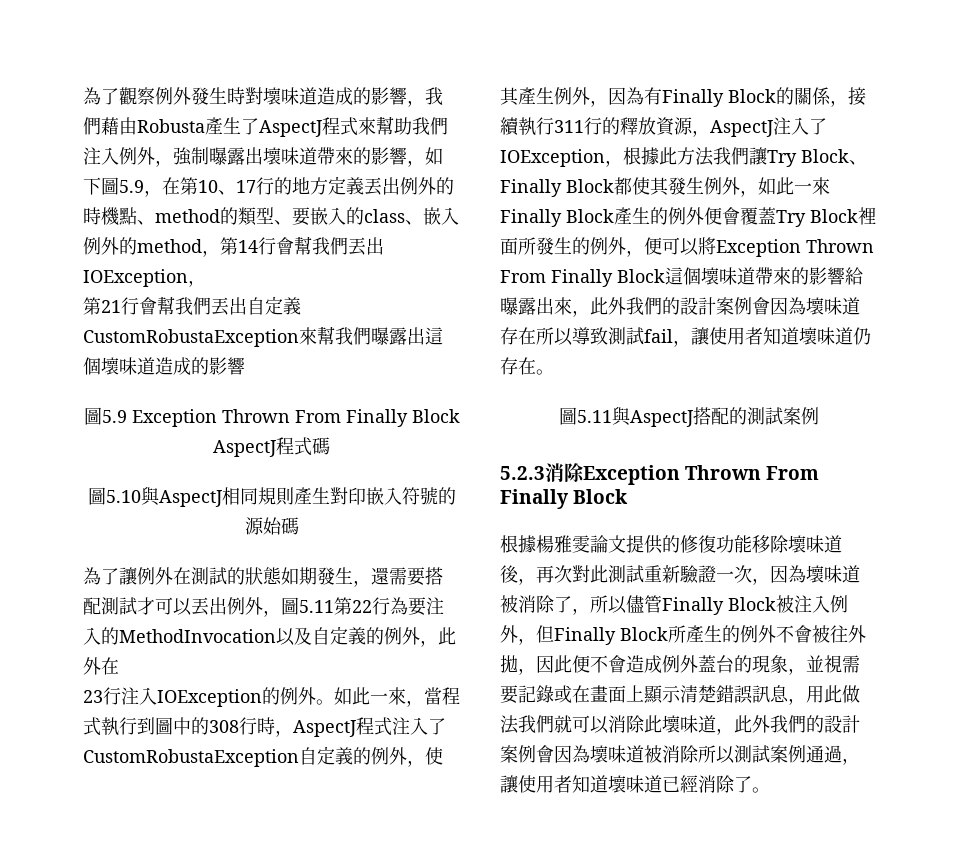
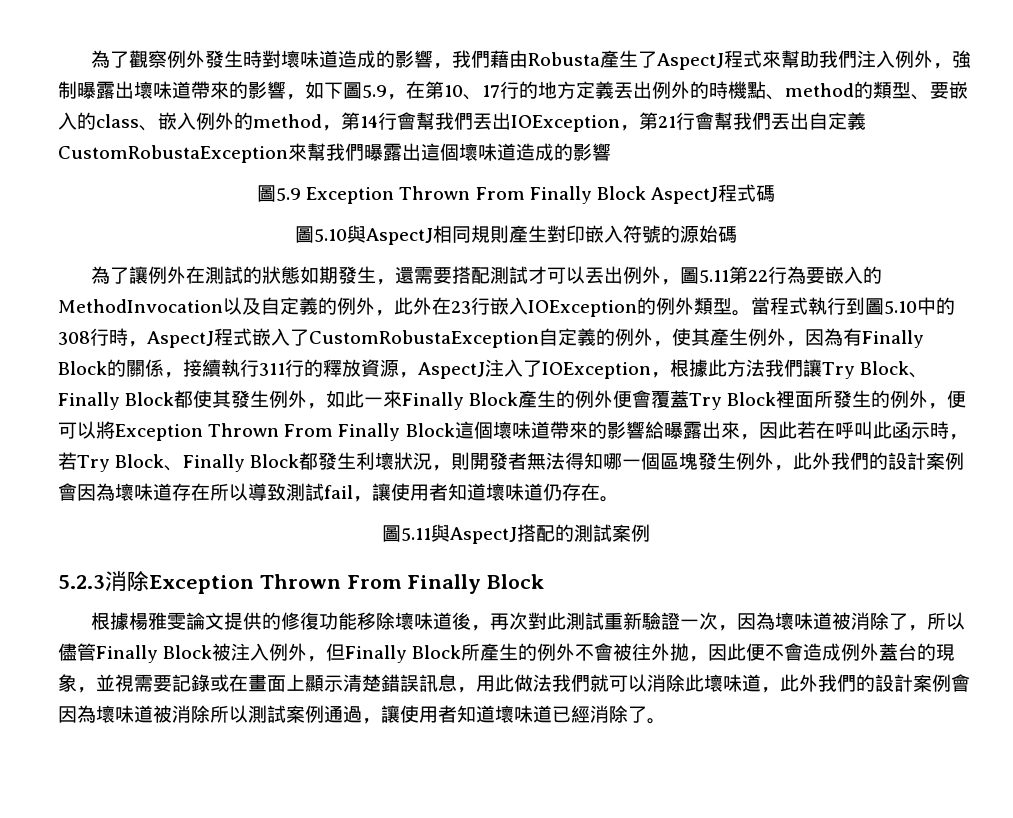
- 為了觀察例外發生時對壞味道造成的影響，我們藉由Robusta產生了AspectJ程式來幫助我們注入例外，強制曝露出壞味道帶來的影響，如下圖5.9，在第10、17行的地方定義丟出例外的時機點、method的類型、要嵌入的class、嵌入例外的method，第14行會幫我們丟出IOException，
- 第21行會幫我們丟出自定義CustomRobustaException來幫我們曝露出這個壞味道造成的影響
+ 為了觀察例外發生時對壞味道造成的影響，我們藉由Robusta產生了AspectJ程式來幫助我們注入例外，強制曝露出壞味道帶來的影響，如下圖5.9，在第10、17行的地方定義丟出例外的時機點、method的類型、要嵌入的class、嵌入例外的method，第14行會幫我們丟出IOException，第21行會幫我們丟出自定義CustomRobustaException來幫我們曝露出這個壞味道造成的影響
- 為了讓例外在測試的狀態如期發生，還需要搭配測試才可以丟出例外，圖5.11第22行為要注入的MethodInvocation以及自定義的例外，此外在
- 23行注入IOException的例外。如此一來，當程式執行到圖中的308行時，AspectJ程式注入了CustomRobustaException自定義的例外，使其產生例外，因為有Finally Block的關係，接續執行311行的釋放資源，AspectJ注入了IOException，根據此方法我們讓Try Block、Finally Block都使其發生例外，如此一來Finally Block產生的例外便會覆蓋Try Block裡面所發生的例外，便可以將Exception Thrown From Finally Block這個壞味道帶來的影響給曝露出來，此外我們的設計案例會因為壞味道存在所以導致測試fail，讓使用者知道壞味道仍存在。
+ 為了讓例外在測試的狀態如期發生，還需要搭配測試才可以丟出例外，圖5.11第22行為要嵌入的MethodInvocation以及自定義的例外，此外在23行嵌入IOException的例外類型。當程式執行到圖5.10中的308行時，AspectJ程式嵌入了CustomRobustaException自定義的例外，使其產生例外，因為有Finally Block的關係，接續執行311行的釋放資源，AspectJ注入了IOException，根據此方法我們讓Try Block、Finally Block都使其發生例外，如此一來Finally Block產生的例外便會覆蓋Try Block裡面所發生的例外，便可以將Exception Thrown From Finally Block這個壞味道帶來的影響給曝露出來，因此若在呼叫此函示時，若Try Block、Finally Block都發生利壞狀況，則開發者無法得知哪一個區塊發生例外，此外我們的設計案例會因為壞味道存在所以導致測試fail，讓使用者知道壞味道仍存在。

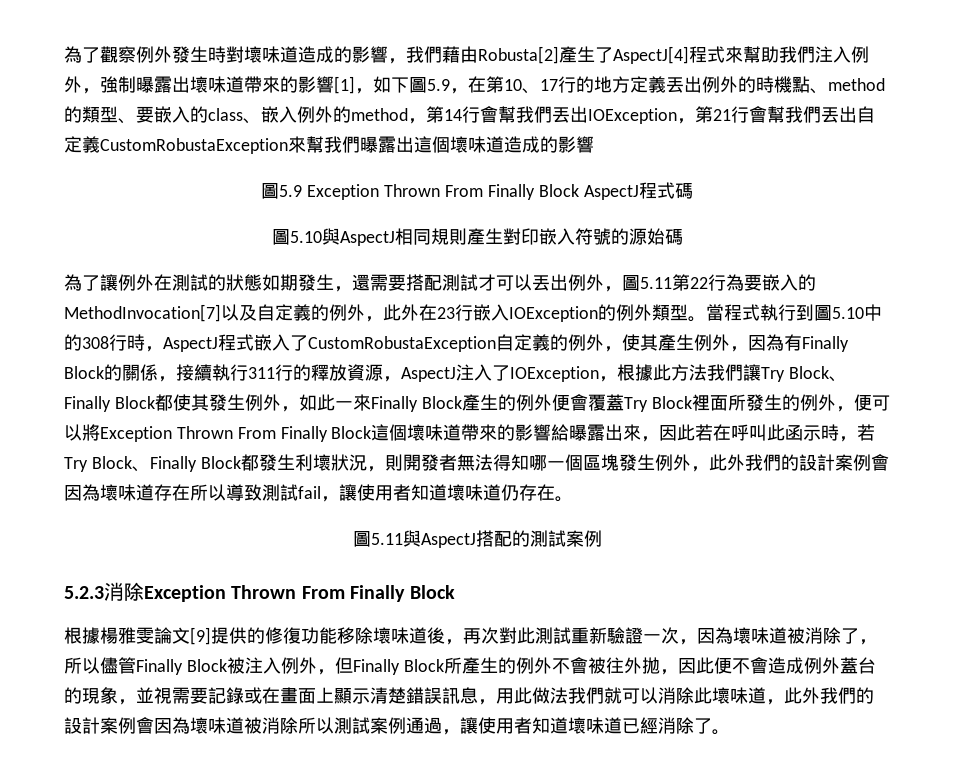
- 為了觀察例外發生時對壞味道造成的影響，我們藉由Robusta產生了AspectJ程式來幫助我們注入例外，強制曝露出壞味道帶來的影響，如下圖5.9，在第10、17行的地方定義丟出例外的時機點、method的類型、要嵌入的class、嵌入例外的method，第14行會幫我們丟出IOException，第21行會幫我們丟出自定義CustomRobustaException來幫我們曝露出這個壞味道造成的影響
+ 為了觀察例外發生時對壞味道造成的影響，我們藉由Robusta[2]產生了AspectJ[4]程式來幫助我們注入例外，強制曝露出壞味道帶來的影響[1]，如下圖5.9，在第10、17行的地方定義丟出例外的時機點、method的類型、要嵌入的class、嵌入例外的method，第14行會幫我們丟出IOException，第21行會幫我們丟出自定義CustomRobustaException來幫我們曝露出這個壞味道造成的影響
- 為了讓例外在測試的狀態如期發生，還需要搭配測試才可以丟出例外，圖5.11第22行為要嵌入的MethodInvocation以及自定義的例外，此外在23行嵌入IOException的例外類型。
+ 為了讓例外在測試的狀態如期發生，還需要搭配測試才可以丟出例外，圖5.11第22行為要嵌入的MethodInvocation[7]以及自定義的例外，此外在23行嵌入IOException的例外類型。
- 根據楊雅雯論文提供的修復功能移除壞味道後，再次對此測試重新驗證一次，因為壞味道被消除了，所以儘管Finally Block被注入例外，但Finally Block所產生的例外不會被往外拋，因此便不會造成例外蓋台的現象，並視需要記錄或在畫面上顯示清楚錯誤訊息，用此做法我們就可以消除此壞味道，此外我們的設計案例會因為壞味道被消除所以測試案例通過，讓使用者知道壞味道已經消除了。
+ 根據楊雅雯論文[9]提供的修復功能移除壞味道後，再次對此測試重新驗證一次，因為壞味道被消除了，所以儘管Finally Block被注入例外，但Finally Block所產生的例外不會被往外拋，因此便不會造成例外蓋台的現象，並視需要記錄或在畫面上顯示清楚錯誤訊息，用此做法我們就可以消除此壞味道，此外我們的設計案例會因為壞味道被消除所以測試案例通過，讓使用者知道壞味道已經消除了。

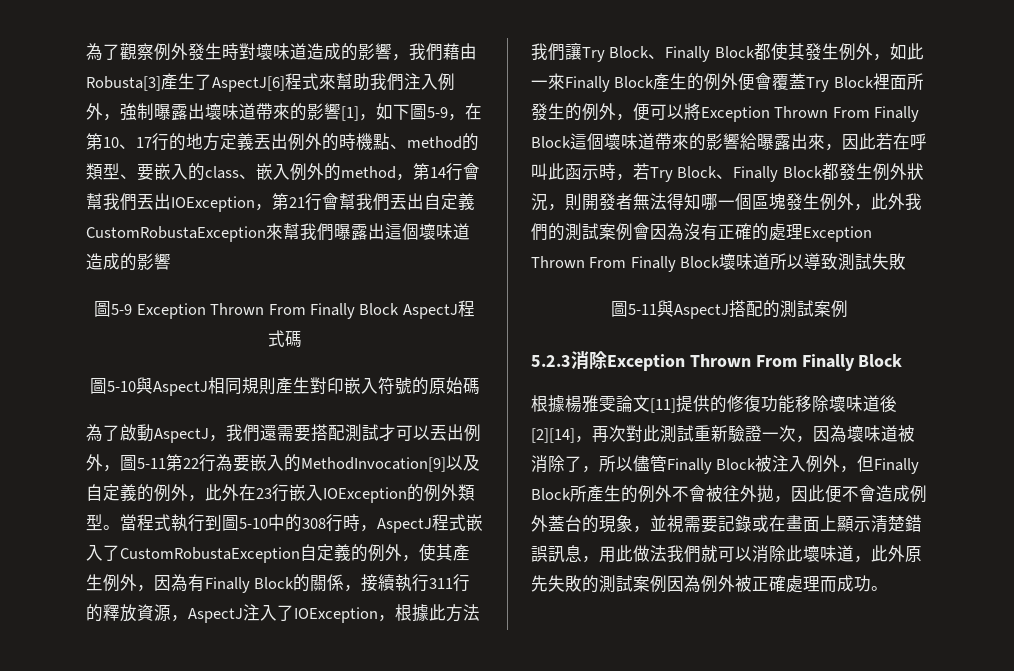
- 為了觀察例外發生時對壞味道造成的影響，我們藉由Robusta[2]產生了AspectJ[4]程式來幫助我們注入例外，強制曝露出壞味道帶來的影響[1]，如下圖5.9，在第10、17行的地方定義丟出例外的時機點、method的類型、要嵌入的class、嵌入例外的method，第14行會幫我們丟出IOException，第21行會幫我們丟出自定義CustomRobustaException來幫我們曝露出這個壞味道造成的影響
+ 為了觀察例外發生時對壞味道造成的影響，我們藉由Robusta[3]產生了AspectJ[6]程式來幫助我們注入例外，強制曝露出壞味道帶來的影響[1]，如下圖5-9，在第10、17行的地方定義丟出例外的時機點、method的類型、要嵌入的class、嵌入例外的method，第14行會幫我們丟出IOException，第21行會幫我們丟出自定義CustomRobustaException來幫我們曝露出這個壞味道造成的影響
- 圖5.9 Exception Thrown From Finally Block AspectJ程式碼
+ 圖5-9 Exception Thrown From Finally Block AspectJ程式碼
- 圖5.10與AspectJ相同規則產生對印嵌入符號的源始碼
+ 圖5-10與AspectJ相同規則產生對印嵌入符號的原始碼
- 為了讓例外在測試的狀態如期發生，還需要搭配測試才可以丟出例外，圖5.11第22行為要嵌入的MethodInvocation[7]以及自定義的例外，此外在23行嵌入IOException的例外類型。
+ 為了啟動AspectJ，我們還需要搭配測試才可以丟出例外，圖5-11第22行為要嵌入的MethodInvocation[9]以及自定義的例外，此外在23行嵌入IOException的例外類型。
- 當程式執行到圖5.10中的308行時，AspectJ程式嵌入了CustomRobustaException自定義的例外，使其產生例外，因為有Finally Block的關係，接續執行311行的釋放資源，AspectJ注入了IOException，根據此方法我們讓Try Block、Finally Block都使其發生例外，如此一來Finally Block產生的例外便會覆蓋Try Block裡面所發生的例外，便可以將Exception Thrown From Finally Block這個壞味道帶來的影響給曝露出來，因此若在呼叫此函示時，若Try Block、Finally Block都發生利壞狀況，則開發者無法得知哪一個區塊發生例外，此外我們的設計案例會因為壞味道存在所以導致測試fail，讓使用者知道壞味道仍存在。
- 圖5.11與AspectJ搭配的測試案例
+ 當程式執行到圖5-10中的308行時，AspectJ程式嵌入了CustomRobustaException自定義的例外，使其產生例外，因為有Finally Block的關係，接續執行311行的釋放資源，AspectJ注入了IOException，根據此方法我們讓Try Block、Finally Block都使其發生例外，如此一來Finally Block產生的例外便會覆蓋Try Block裡面所發生的例外，便可以將Exception Thrown From Finally Block這個壞味道帶來的影響給曝露出來，因此若在呼叫此函示時，若Try Block、Finally Block都發生例外狀況，則開發者無法得知哪一個區塊發生例外，此外我們的測試案例會因為沒有正確的處理Exception Thrown From Finally Block壞味道所以導致測試失敗
+ 圖5-11與AspectJ搭配的測試案例
- 根據楊雅雯論文[9]提供的修復功能移除壞味道後，再次對此測試重新驗證一次，因為壞味道被消除了，所以儘管Finally Block被注入例外，但Finally Block所產生的例外不會被往外拋，因此便不會造成例外蓋台的現象，並視需要記錄或在畫面上顯示清楚錯誤訊息，用此做法我們就可以消除此壞味道，此外我們的設計案例會因為壞味道被消除所以測試案例通過，讓使用者知道壞味道已經消除了。
+ 根據楊雅雯論文[11]提供的修復功能移除壞味道後[2][14]，再次對此測試重新驗證一次，因為壞味道被消除了，所以儘管Finally Block被注入例外，但Finally Block所產生的例外不會被往外拋，因此便不會造成例外蓋台的現象，並視需要記錄或在畫面上顯示清楚錯誤訊息，用此做法我們就可以消除此壞味道，此外原先失敗的測試案例因為例外被正確處理而成功。

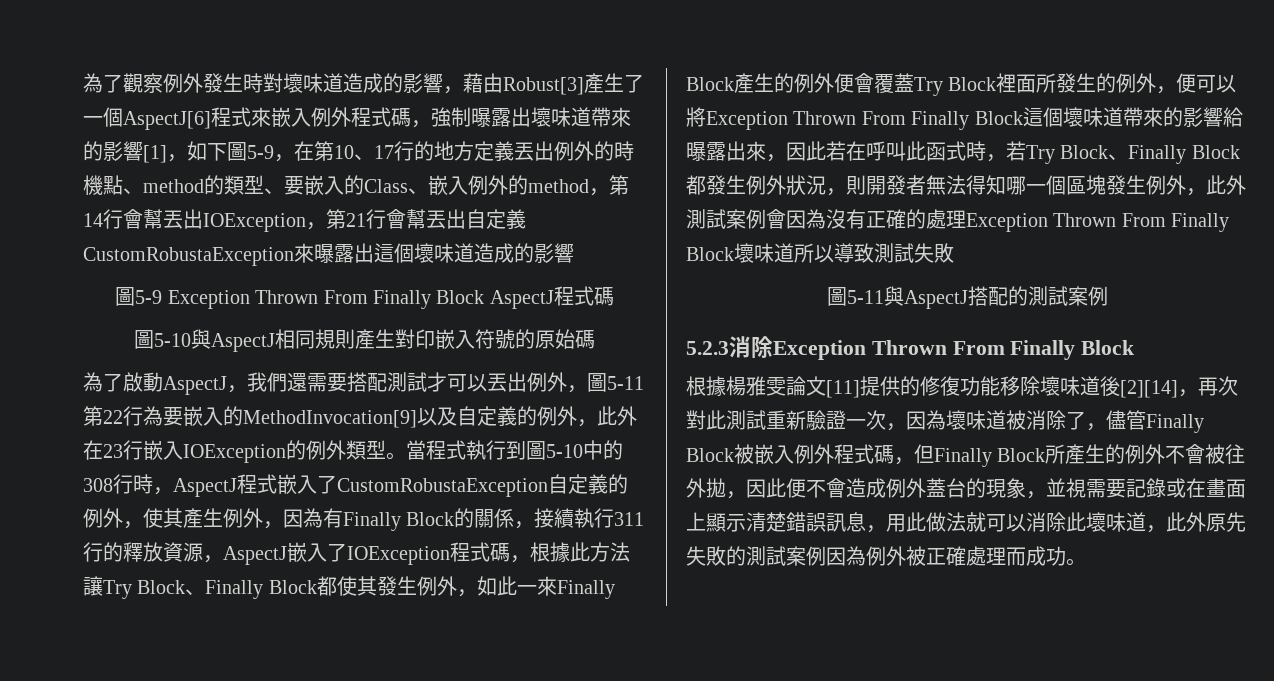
- 為了觀察例外發生時對壞味道造成的影響，我們藉由Robusta[3]產生了AspectJ[6]程式來幫助我們注入例外，強制曝露出壞味道帶來的影響[1]，如下圖5-9，在第10、17行的地方定義丟出例外的時機點、method的類型、要嵌入的class、嵌入例外的method，第14行會幫我們丟出IOException，第21行會幫我們丟出自定義CustomRobustaException來幫我們曝露出這個壞味道造成的影響
+ 為了觀察例外發生時對壞味道造成的影響，藉由Robust[3]產生了一個AspectJ[6]程式來嵌入例外程式碼，強制曝露出壞味道帶來的影響[1]，如下圖5-9，在第10、17行的地方定義丟出例外的時機點、method的類型、要嵌入的Class、嵌入例外的method，第14行會幫丟出IOException，第21行會幫丟出自定義CustomRobustaException來曝露出這個壞味道造成的影響
- 當程式執行到圖5-10中的308行時，AspectJ程式嵌入了CustomRobustaException自定義的例外，使其產生例外，因為有Finally Block的關係，接續執行311行的釋放資源，AspectJ注入了IOException，根據此方法我們讓Try Block、Finally Block都使其發生例外，如此一來Finally Block產生的例外便會覆蓋Try Block裡面所發生的例外，便可以將Exception Thrown From Finally Block這個壞味道帶來的影響給曝露出來，因此若在呼叫此函示時，若Try Block、Finally Block都發生例外狀況，則開發者無法得知哪一個區塊發生例外，此外我們的測試案例會因為沒有正確的處理Exception Thrown From Finally Block壞味道所以導致測試失敗
+ 當程式執行到圖5-10中的308行時，AspectJ程式嵌入了CustomRobustaException自定義的例外，使其產生例外，因為有Finally Block的關係，接續執行311行的釋放資源，AspectJ嵌入了IOException程式碼，根據此方法讓Try Block、Finally Block都使其發生例外，如此一來Finally Block產生的例外便會覆蓋Try Block裡面所發生的例外，便可以將Exception Thrown From Finally Block這個壞味道帶來的影響給曝露出來，因此若在呼叫此函式時，若Try Block、Finally Block都發生例外狀況，則開發者無法得知哪一個區塊發生例外，此外測試案例會因為沒有正確的處理Exception Thrown From Finally Block壞味道所以導致測試失敗
- 根據楊雅雯論文[11]提供的修復功能移除壞味道後[2][14]，再次對此測試重新驗證一次，因為壞味道被消除了，所以儘管Finally Block被注入例外，但Finally Block所產生的例外不會被往外拋，因此便不會造成例外蓋台的現象，並視需要記錄或在畫面上顯示清楚錯誤訊息，用此做法我們就可以消除此壞味道，此外原先失敗的測試案例因為例外被正確處理而成功。
+ 根據楊雅雯論文[11]提供的修復功能移除壞味道後[2][14]，再次對此測試重新驗證一次，因為壞味道被消除了，儘管Finally Block被嵌入例外程式碼，但Finally Block所產生的例外不會被往外拋，因此便不會造成例外蓋台的現象，並視需要記錄或在畫面上顯示清楚錯誤訊息，用此做法就可以消除此壞味道，此外原先失敗的測試案例因為例外被正確處理而成功。

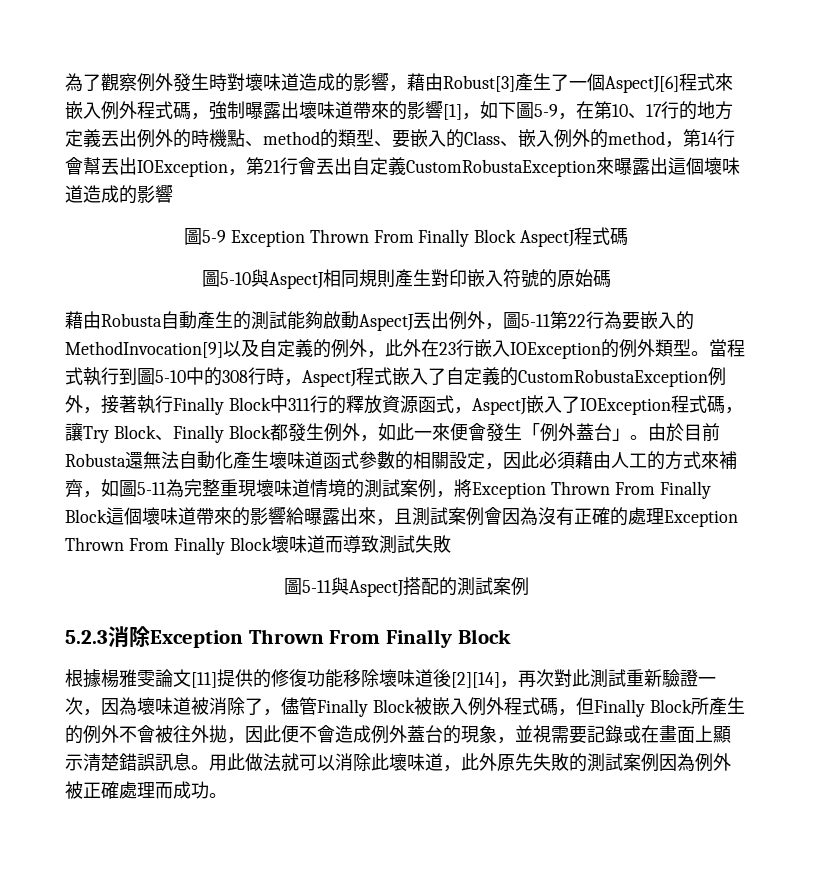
- 為了觀察例外發生時對壞味道造成的影響，藉由Robust[3]產生了一個AspectJ[6]程式來嵌入例外程式碼，強制曝露出壞味道帶來的影響[1]，如下圖5-9，在第10、17行的地方定義丟出例外的時機點、method的類型、要嵌入的Class、嵌入例外的method，第14行會幫丟出IOException，第21行會幫丟出自定義CustomRobustaException來曝露出這個壞味道造成的影響
+ 為了觀察例外發生時對壞味道造成的影響，藉由Robust[3]產生了一個AspectJ[6]程式來嵌入例外程式碼，強制曝露出壞味道帶來的影響[1]，如下圖5-9，在第10、17行的地方定義丟出例外的時機點、method的類型、要嵌入的Class、嵌入例外的method，第14行會幫丟出IOException，第21行會丟出自定義CustomRobustaException來曝露出這個壞味道造成的影響
- 為了啟動AspectJ，我們還需要搭配測試才可以丟出例外，圖5-11第22行為要嵌入的MethodInvocation[9]以及自定義的例外，此外在23行嵌入IOException的例外類型。
+ 藉由Robusta自動產生的測試能夠啟動AspectJ丟出例外，圖5-11第22行為要嵌入的MethodInvocation[9]以及自定義的例外，此外在23行嵌入IOException的例外類型。
- 當程式執行到圖5-10中的308行時，AspectJ程式嵌入了CustomRobustaException自定義的例外，使其產生例外，因為有Finally Block的關係，接續執行311行的釋放資源，AspectJ嵌入了IOException程式碼，根據此方法讓Try Block、Finally Block都使其發生例外，如此一來Finally Block產生的例外便會覆蓋Try Block裡面所發生的例外，便可以將Exception Thrown From Finally Block這個壞味道帶來的影響給曝露出來，因此若在呼叫此函式時，若Try Block、Finally Block都發生例外狀況，則開發者無法得知哪一個區塊發生例外，此外測試案例會因為沒有正確的處理Exception Thrown From Finally Block壞味道所以導致測試失敗
+ 當程式執行到圖5-10中的308行時，AspectJ程式嵌入了自定義的CustomRobustaException例外，接著執行Finally Block中311行的釋放資源函式，AspectJ嵌入了IOException程式碼，讓Try Block、Finally Block都發生例外，如此一來便會發生「例外蓋台」。由於目前Robusta還無法自動化產生壞味道函式參數的相關設定，因此必須藉由人工的方式來補齊，如圖5-11為完整重現壞味道情境的測試案例，將Exception Thrown From Finally Block這個壞味道帶來的影響給曝露出來，且測試案例會因為沒有正確的處理Exception Thrown From Finally Block壞味道而導致測試失敗
- 根據楊雅雯論文[11]提供的修復功能移除壞味道後[2][14]，再次對此測試重新驗證一次，因為壞味道被消除了，儘管Finally Block被嵌入例外程式碼，但Finally Block所產生的例外不會被往外拋，因此便不會造成例外蓋台的現象，並視需要記錄或在畫面上顯示清楚錯誤訊息，用此做法就可以消除此壞味道，此外原先失敗的測試案例因為例外被正確處理而成功。
+ 根據楊雅雯論文[11]提供的修復功能移除壞味道後[2][14]，再次對此測試重新驗證一次，因為壞味道被消除了，儘管Finally Block被嵌入例外程式碼，但Finally Block所產生的例外不會被往外拋，因此便不會造成例外蓋台的現象，並視需要記錄或在畫面上顯示清楚錯誤訊息。用此做法就可以消除此壞味道，此外原先失敗的測試案例因為例外被正確處理而成功。

